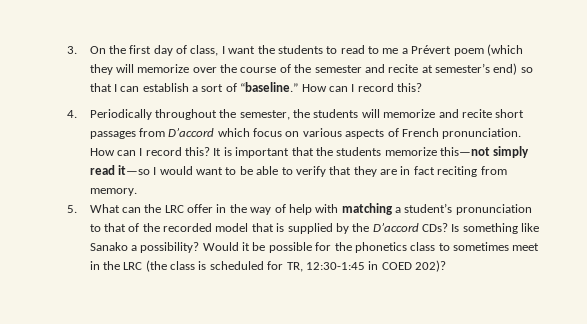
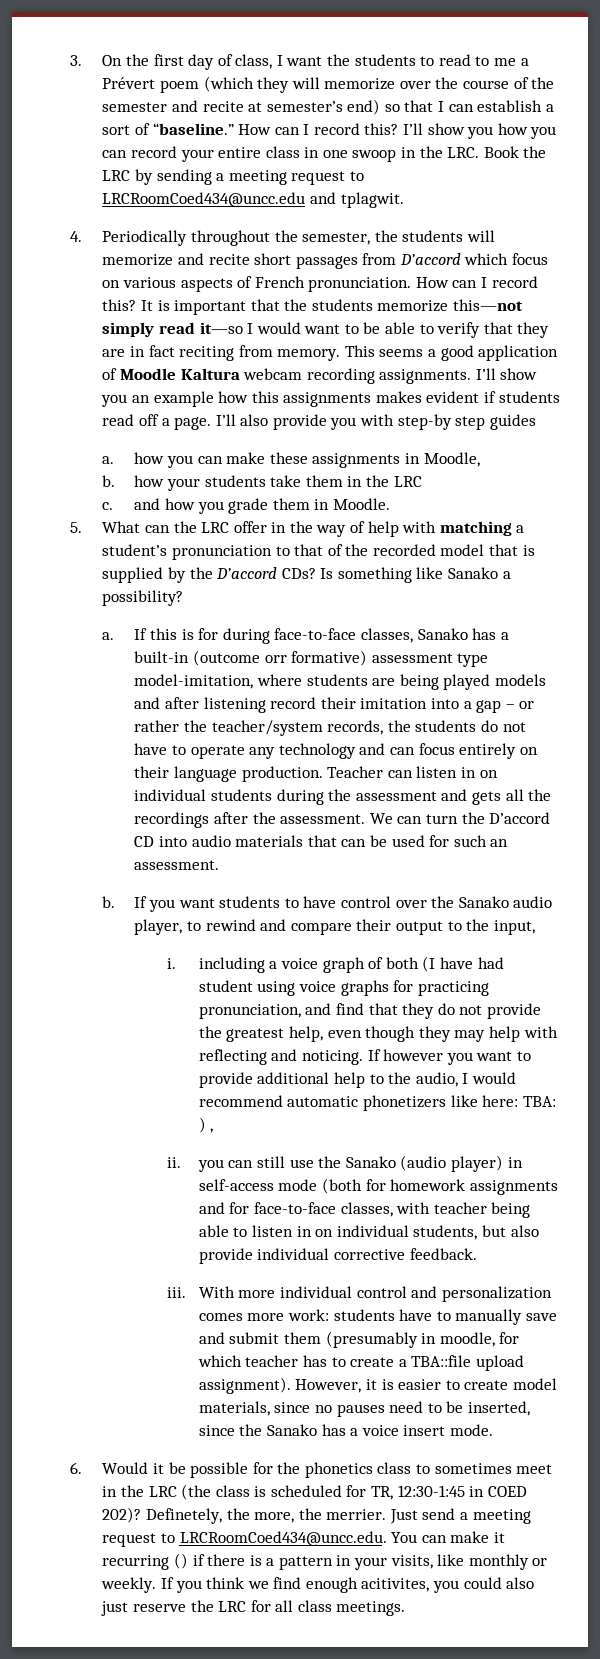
+ I’ll show you how you can record your entire class in one swoop in the LRC. Book the LRC by sending a meeting request to LRCRoomCoed434@uncc.edu and tplagwit.
+ This seems a good application of Moodle Kaltura webcam recording assignments. I’ll show you an example how this assignments makes evident if students read off a page. I’ll also provide you with step-by step guides
+ a. how you can make these assignments in Moodle,
+ b. how your students take them in the LRC
+ c. and how you grade them in Moodle.
- Is something like Sanako a possibility? Would it be possible for the phonetics class to sometimes meet in the LRC (the class is scheduled for TR, 12:30-1:45 in COED 202)?
+ Is something like Sanako a possibility?
+ a. If this is for during face-to-face classes, Sanako has a built-in (outcome orr formative) assessment type model-imitation, where students are being played models and after listening record their imitation into a gap – or rather the teacher/system records, the students do not have to operate any technology and can focus entirely on their language production. Teacher can listen in on individual students during the assessment and gets all the recordings after the assessment. We can turn the D’accord CD into audio materials that can be used for such an assessment.
+ b. If you want students to have control over the Sanako audio player, to rewind and compare their output to the input,
+ i. including a voice graph of both (I have had student using voice graphs for practicing pronunciation, and find that they do not provide the greatest help, even though they may help with reflecting and noticing. If however you want to provide additional help to the audio, I would recommend automatic phonetizers like here: TBA: ) ,
+ ii. you can still use the Sanako (audio player) in self-access mode (both for homework assignments and for face-to-face classes, with teacher being able to listen in on individual students, but also provide individual corrective feedback.
+ iii. With more individual control and personalization comes more work: students have to manually save and submit them (presumably in moodle, for which teacher has to create a TBA::file upload assignment). However, it is easier to create model materials, since no pauses need to be inserted, since the Sanako has a voice insert mode.
+ 6. Would it be possible for the phonetics class to sometimes meet in the LRC (the class is scheduled for TR, 12:30-1:45 in COED 202)?
+ Definetely, the more, the merrier. Just send a meeting request to LRCRoomCoed434@uncc.edu. You can make it recurring () if there is a pattern in your visits, like monthly or weekly. If you think we find enough acitivites, you could also just reserve the LRC for all class meetings.

